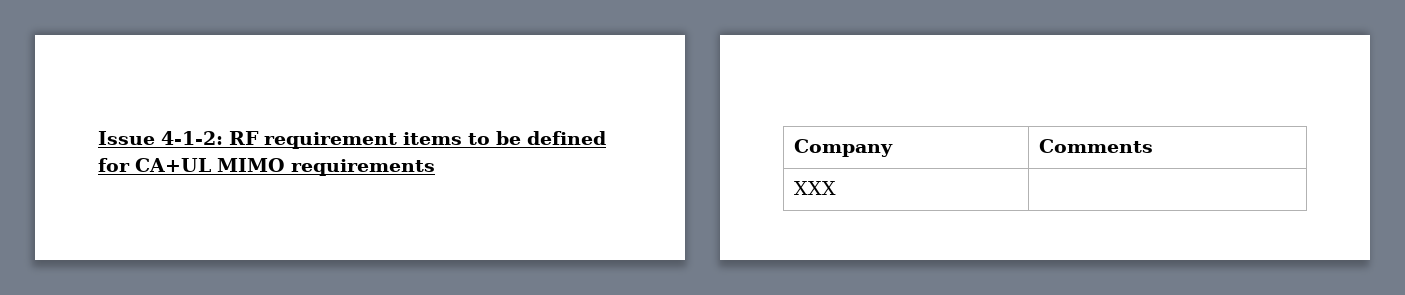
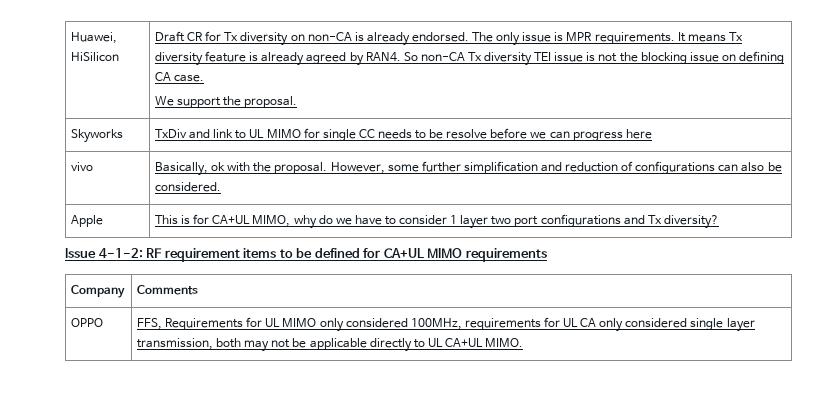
+ Huawei, HiSilicon | Draft CR for Tx diversity on non-CA is already endorsed. The only issue is MPR requirements. It means Tx diversity feature is already agreed by RAN4. So non-CA Tx diversity TEI issue is not the blocking issue on defining CA case.
+ We support the proposal.
+ Skyworks | TxDiv and link to UL MIMO for single CC needs to be resolve before we can progress here
+ vivo | Basically, ok with the proposal. However, some further simplification and reduction of configurations can also be considered.
+ Apple | This is for CA+UL MIMO, why do we have to consider 1 layer two port configurations and Tx diversity?
- XXX |
+ OPPO | FFS, Requirements for UL MIMO only considered 100MHz, requirements for UL CA only considered single layer transmission, both may not be applicable directly to UL CA+UL MIMO.

